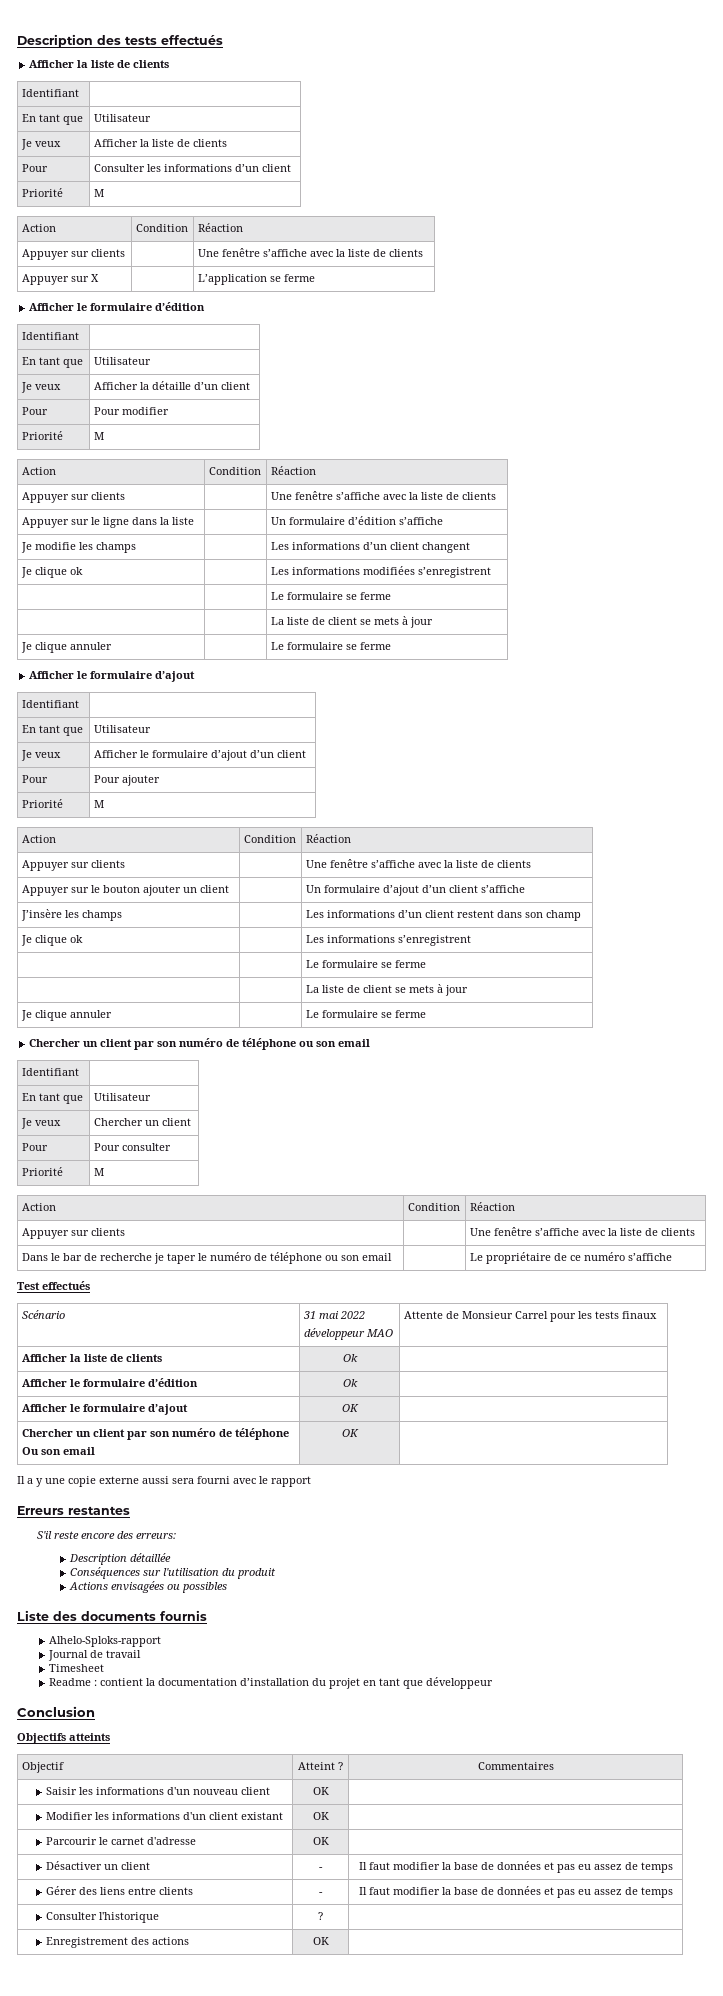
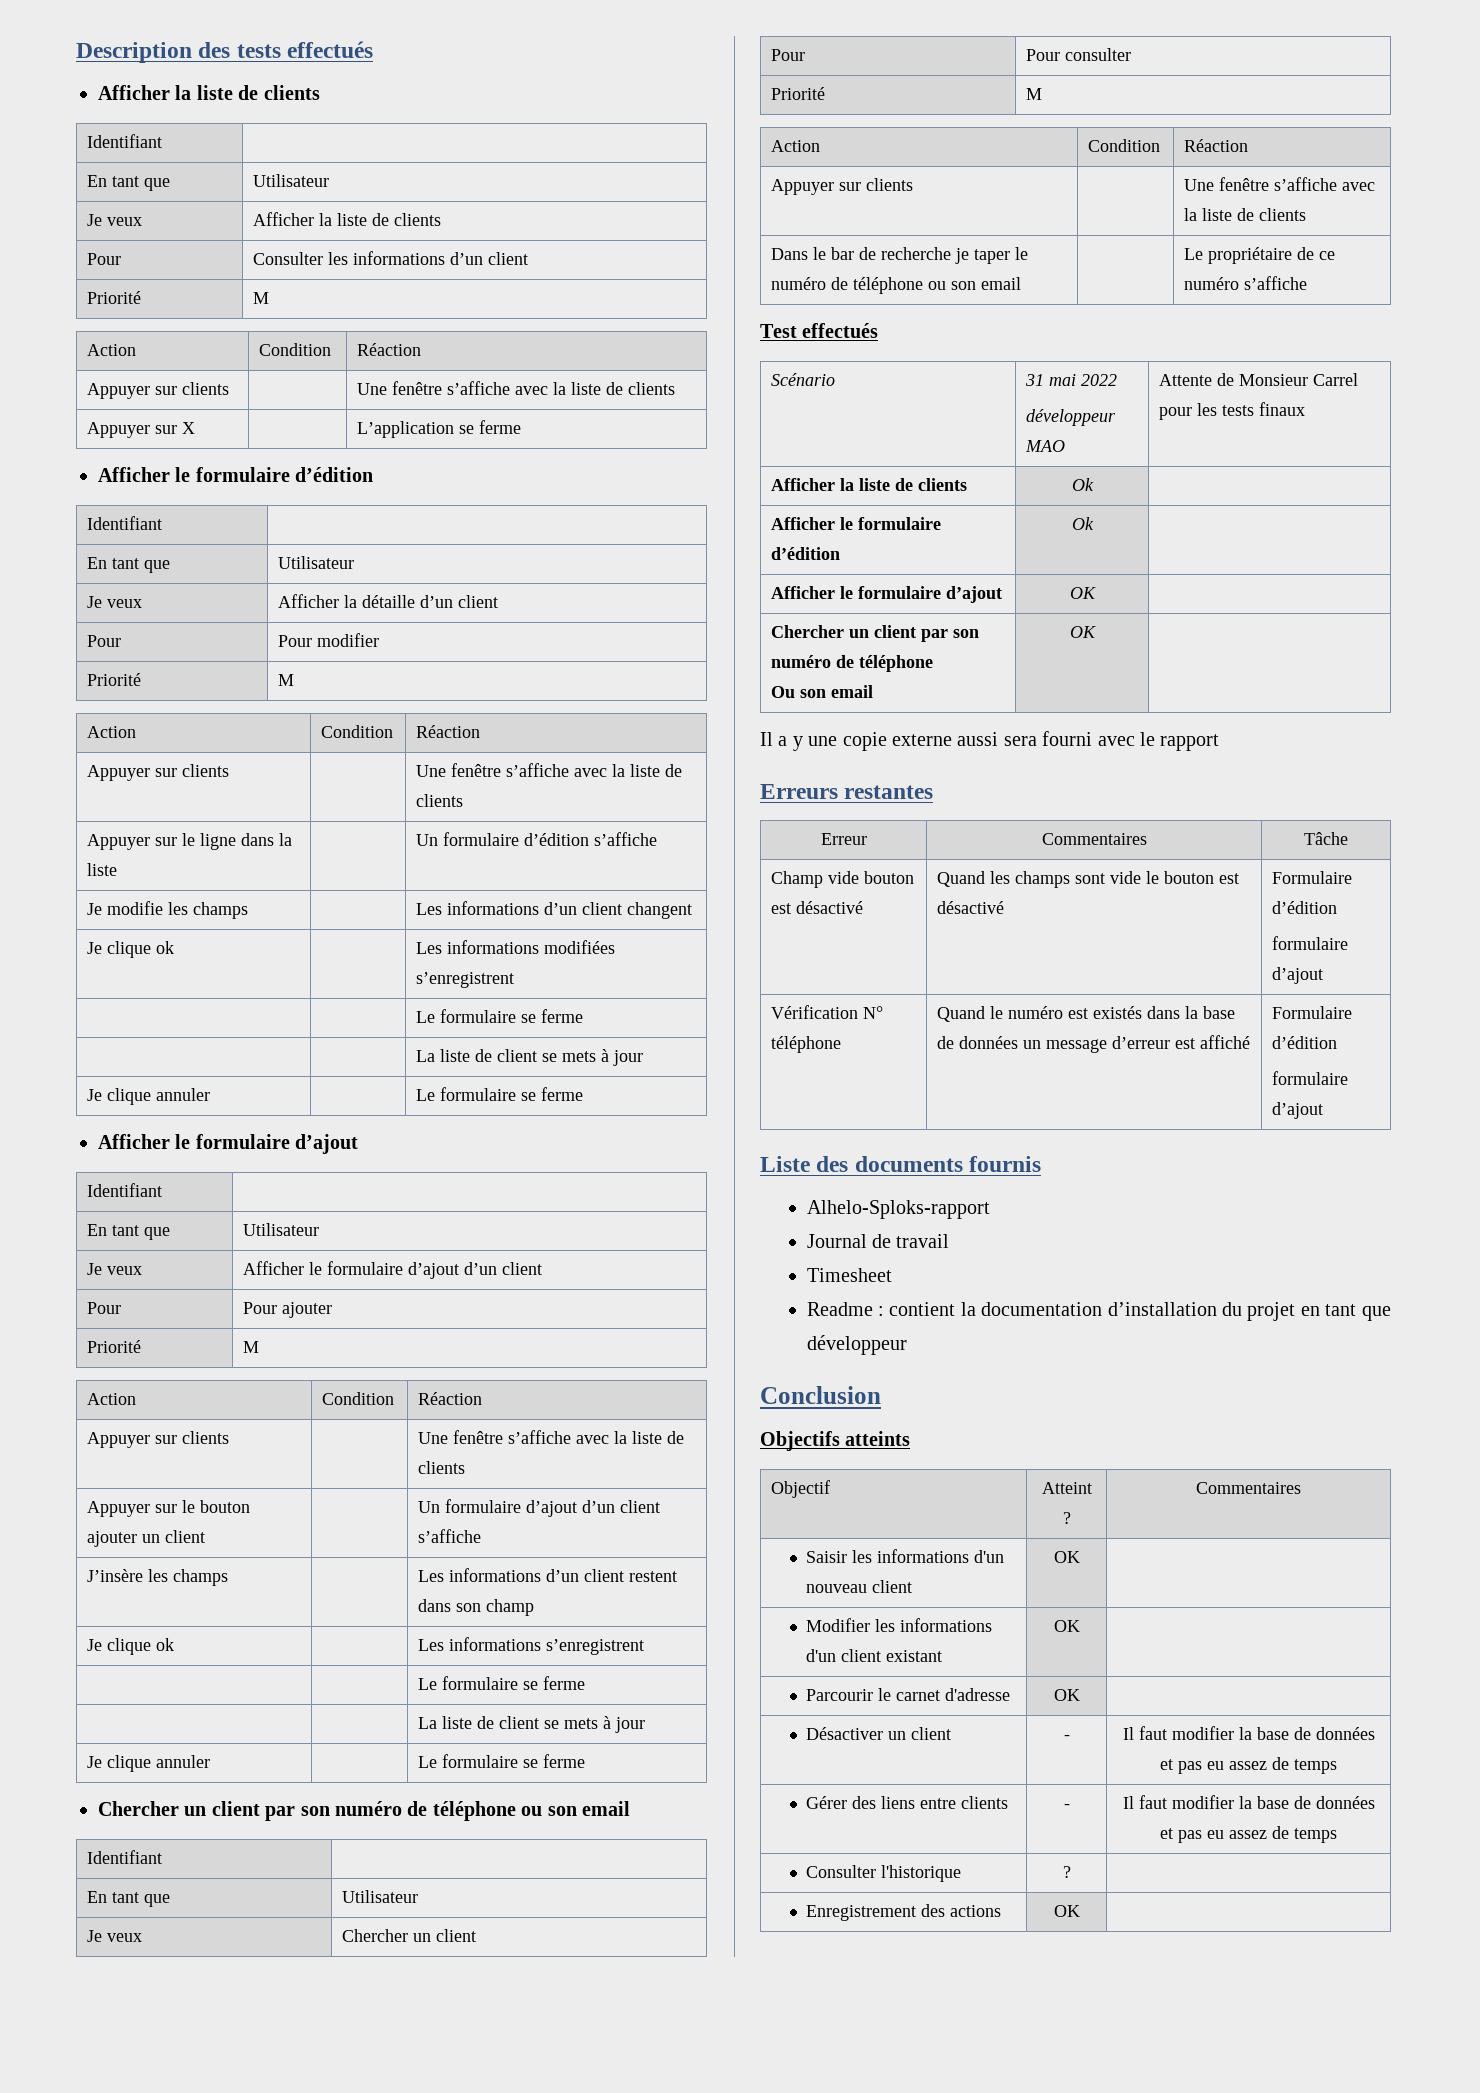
- S'il reste encore des erreurs:
- Description détaillée
- Conséquences sur l'utilisation du produit
- Actions envisagées ou possibles
+ Erreur | Commentaires | Tâche
+ Champ vide bouton est désactivé | Quand les champs sont vide le bouton est désactivé | Formulaire d’édition
+ formulaire d’ajout
+ Vérification N° téléphone | Quand le numéro est existés dans la base de données un message d’erreur est affiché | Formulaire d’édition
+ formulaire d’ajout

